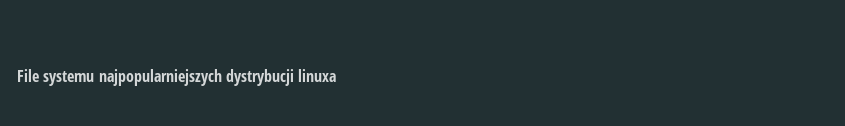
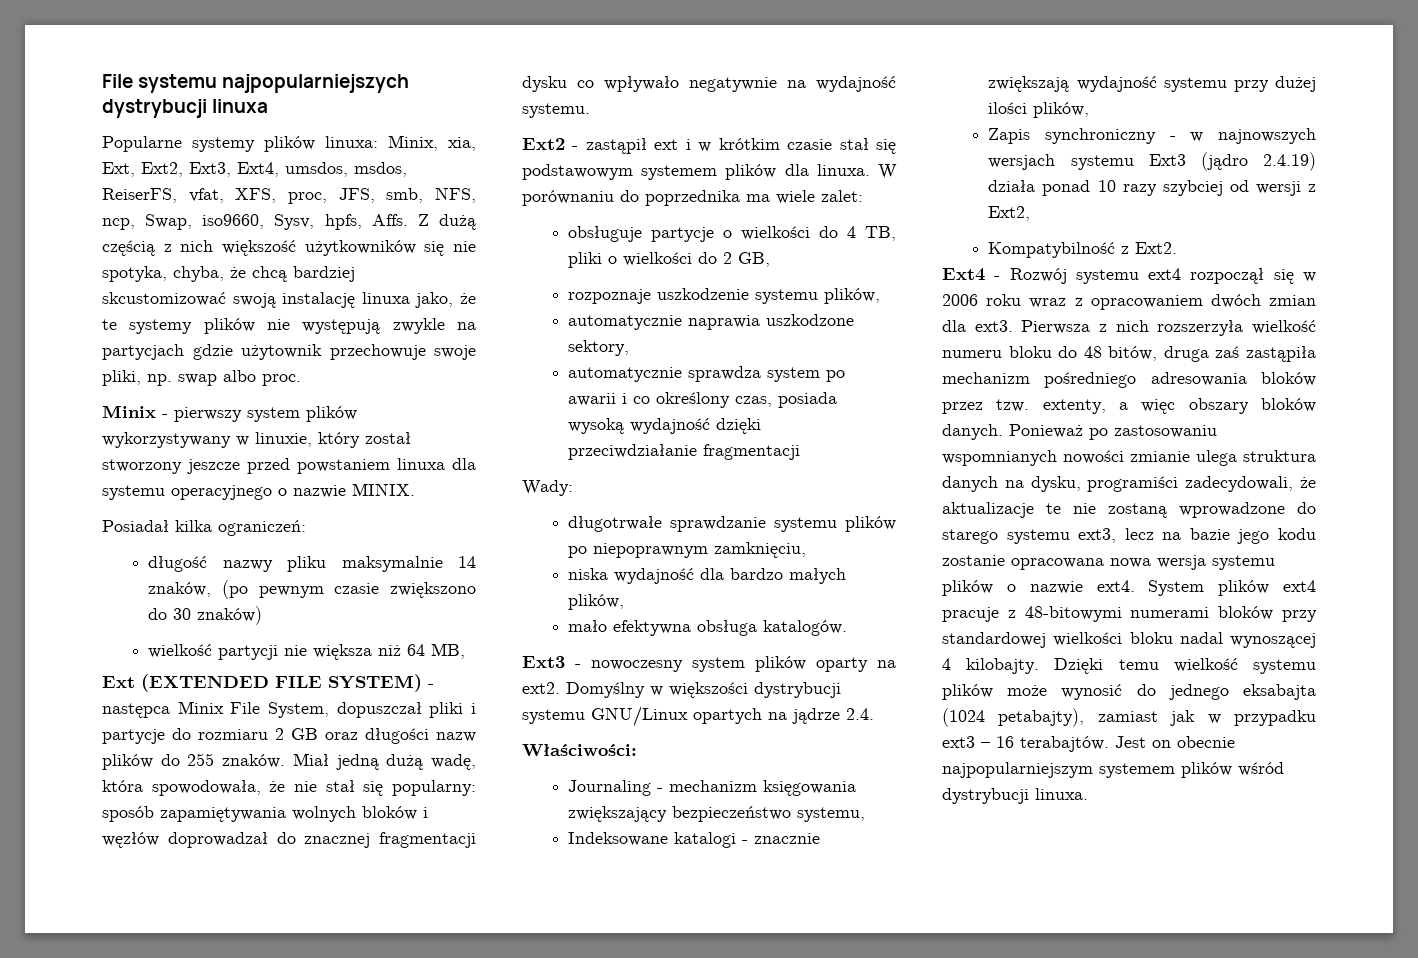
+ Popularne systemy plików linuxa: Minix, xia, Ext, Ext2, Ext3, Ext4, umsdos, msdos, ReiserFS, vfat, XFS, proc, JFS, smb, NFS, ncp, Swap, iso9660, Sysv, hpfs, Affs. Z dużą częścią z nich większość użytkowników się nie spotyka, chyba, że chcą bardziej skcustomizować swoją instalację linuxa jako, że te systemy plików nie występują zwykle na partycjach gdzie użytownik przechowuje swoje pliki, np. swap albo proc.
+ Minix - pierwszy system plików wykorzystywany w linuxie, który został stworzony jeszcze przed powstaniem linuxa dla systemu operacyjnego o nazwie MINIX.
+ Posiadał kilka ograniczeń:
+ długość nazwy pliku maksymalnie 14 znaków, (po pewnym czasie zwiększono do 30 znaków)
+ wielkość partycji nie większa niż 64 MB,
+ Ext (EXTENDED FILE SYSTEM) - następca Minix File System, dopuszczał pliki i partycje do rozmiaru 2 GB oraz długości nazw plików do 255 znaków. Miał jedną dużą wadę, która spowodowała, że nie stał się popularny: sposób zapamiętywania wolnych bloków i węzłów doprowadzał do znacznej fragmentacji dysku co wpływało negatywnie na wydajność systemu.
+ Ext2 - zastąpił ext i w krótkim czasie stał się podstawowym systemem plików dla linuxa. W porównaniu do poprzednika ma wiele zalet:
+ obsługuje partycje o wielkości do 4 TB, pliki o wielkości do 2 GB,
+ rozpoznaje uszkodzenie systemu plików,
+ automatycznie naprawia uszkodzone sektory,
+ automatycznie sprawdza system po awarii i co określony czas, posiada wysoką wydajność dzięki przeciwdziałanie fragmentacji
+ Wady:
+ długotrwałe sprawdzanie systemu plików po niepoprawnym zamknięciu,
+ niska wydajność dla bardzo małych plików,
+ mało efektywna obsługa katalogów.
+ Ext3 - nowoczesny system plików oparty na ext2. Domyślny w większości dystrybucji systemu GNU/Linux opartych na jądrze 2.4.
+ Właściwości:
+ Journaling - mechanizm księgowania zwiększający bezpieczeństwo systemu,
+ Indeksowane katalogi - znacznie zwiększają wydajność systemu przy dużej ilości plików,
+ Zapis synchroniczny - w najnowszych wersjach systemu Ext3 (jądro 2.4.19) działa ponad 10 razy szybciej od wersji z Ext2,
+ Kompatybilność z Ext2.
+ Ext4 - Rozwój systemu ext4 rozpoczął się w 2006 roku wraz z opracowaniem dwóch zmian dla ext3. Pierwsza z nich rozszerzyła wielkość numeru bloku do 48 bitów, druga zaś zastąpiła mechanizm pośredniego adresowania bloków przez tzw. extenty, a więc obszary bloków danych. Ponieważ po zastosowaniu wspomnianych nowości zmianie ulega struktura danych na dysku, programiści zadecydowali, że aktualizacje te nie zostaną wprowadzone do starego systemu ext3, lecz na bazie jego kodu zostanie opracowana nowa wersja systemu plików o nazwie ext4. System plików ext4 pracuje z 48-bitowymi numerami bloków przy standardowej wielkości bloku nadal wynoszącej 4 kilobajty. Dzięki temu wielkość systemu plików może wynosić do jednego eksabajta (1024 petabajty), zamiast jak w przypadku ext3 – 16 terabajtów. Jest on obecnie najpopularniejszym systemem plików wśród dystrybucji linuxa.

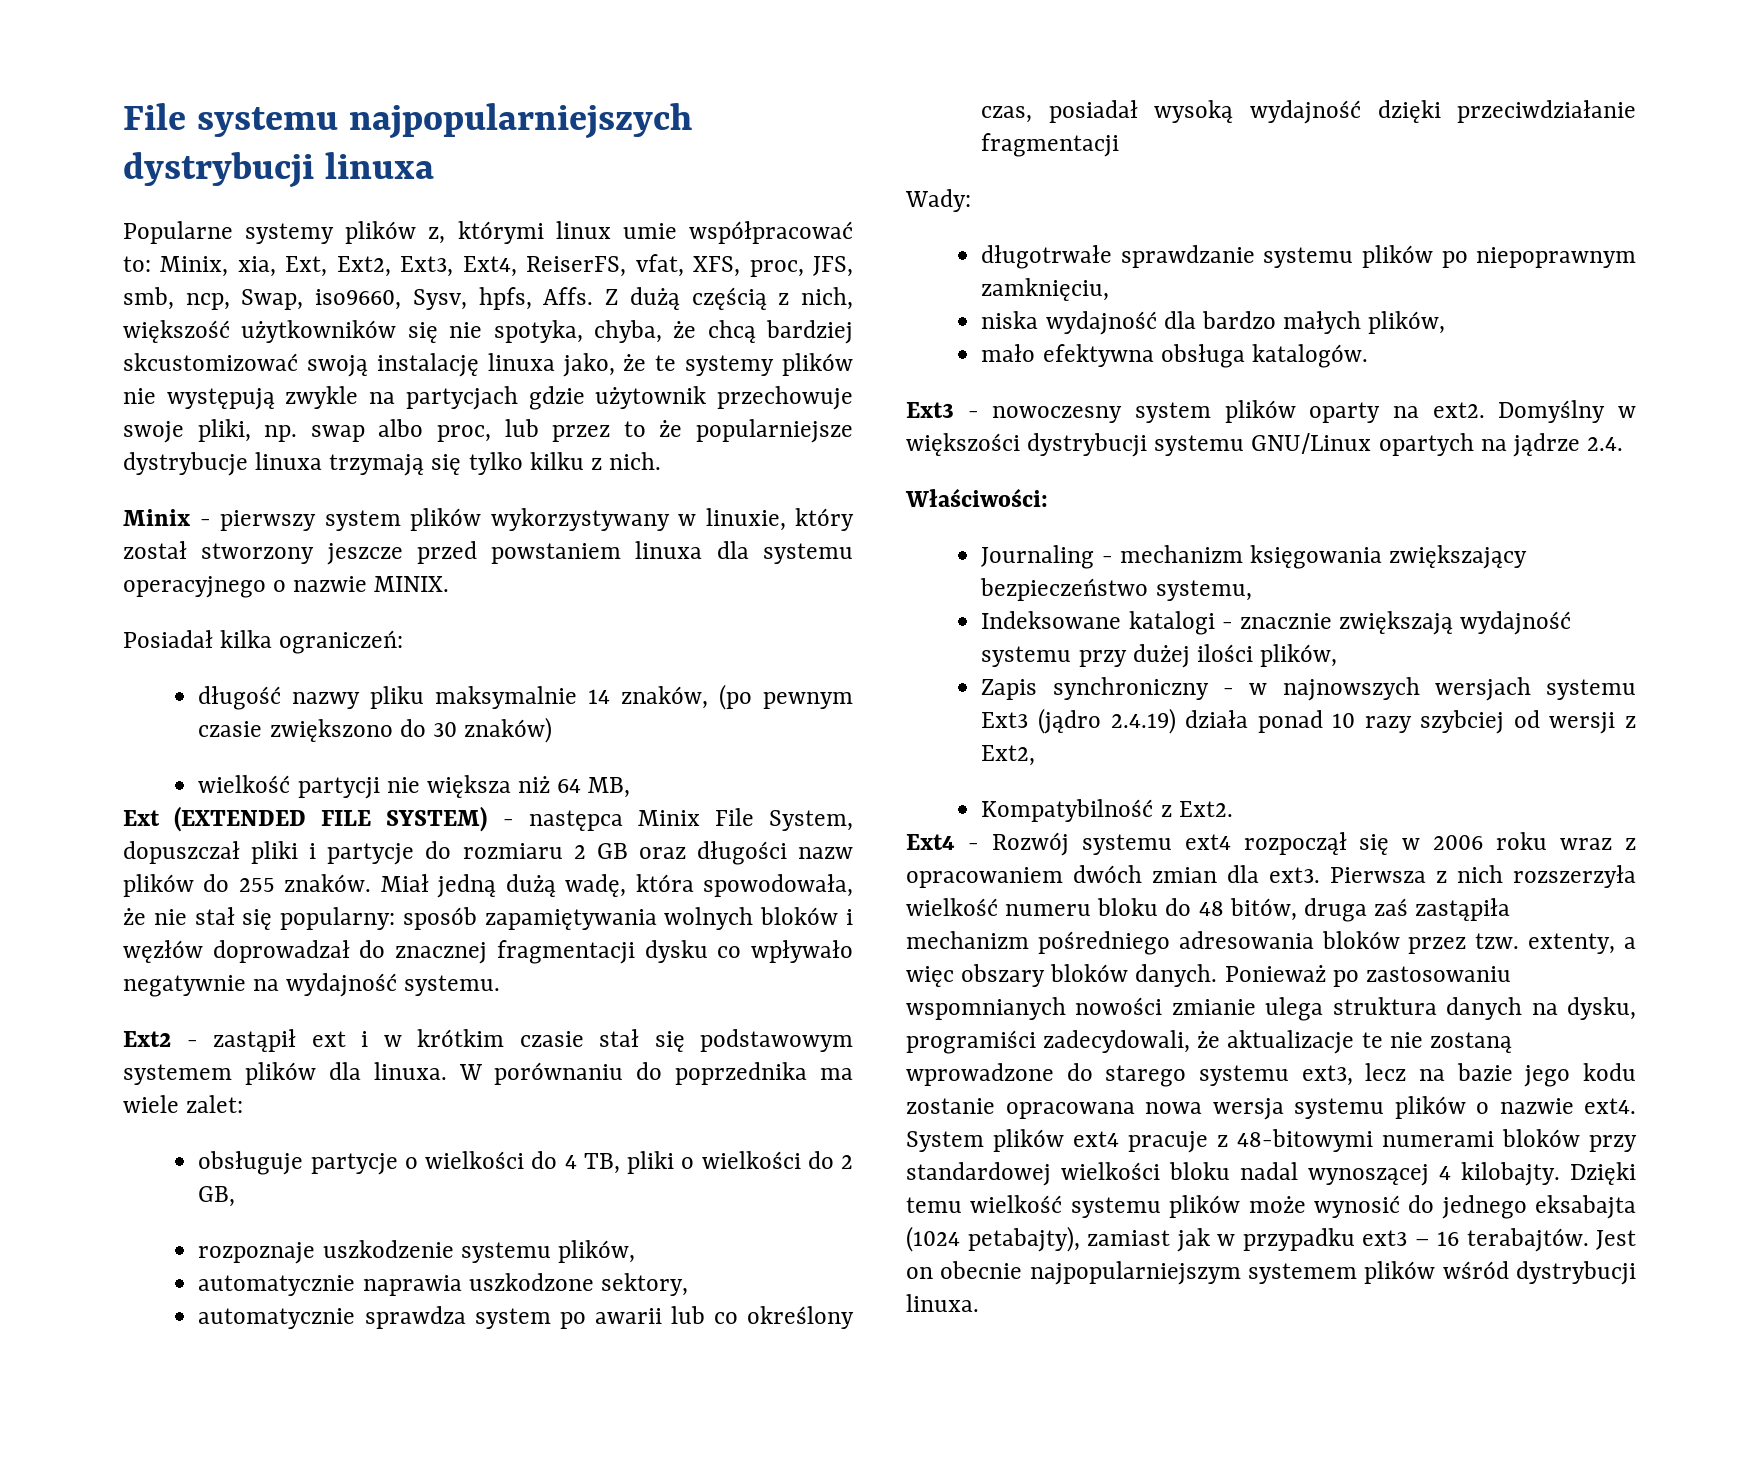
- Popularne systemy plików linuxa: Minix, xia, Ext, Ext2, Ext3, Ext4, umsdos, msdos, ReiserFS, vfat, XFS, proc, JFS, smb, NFS, ncp, Swap, iso9660, Sysv, hpfs, Affs.
+ Popularne systemy plików z, którymi linux umie współpracować to: Minix, xia, Ext, Ext2, Ext3, Ext4, ReiserFS, vfat, XFS, proc, JFS, smb, ncp, Swap, iso9660, Sysv, hpfs, Affs.
- Z dużą częścią z nich większość użytkowników się nie spotyka, chyba, że chcą bardziej skcustomizować swoją instalację linuxa jako, że te systemy plików nie występują zwykle na partycjach gdzie użytownik przechowuje swoje pliki, np. swap albo proc.
+ Z dużą częścią z nich, większość użytkowników się nie spotyka, chyba, że chcą bardziej skcustomizować swoją instalację linuxa jako, że te systemy plików nie występują zwykle na partycjach gdzie użytownik przechowuje swoje pliki, np. swap albo proc, lub przez to że popularniejsze dystrybucje linuxa trzymają się tylko kilku z nich.
- automatycznie sprawdza system po awarii i co określony czas, posiada wysoką wydajność dzięki przeciwdziałanie fragmentacji
+ automatycznie sprawdza system po awarii lub co określony czas, posiadał wysoką wydajność dzięki przeciwdziałanie fragmentacji

